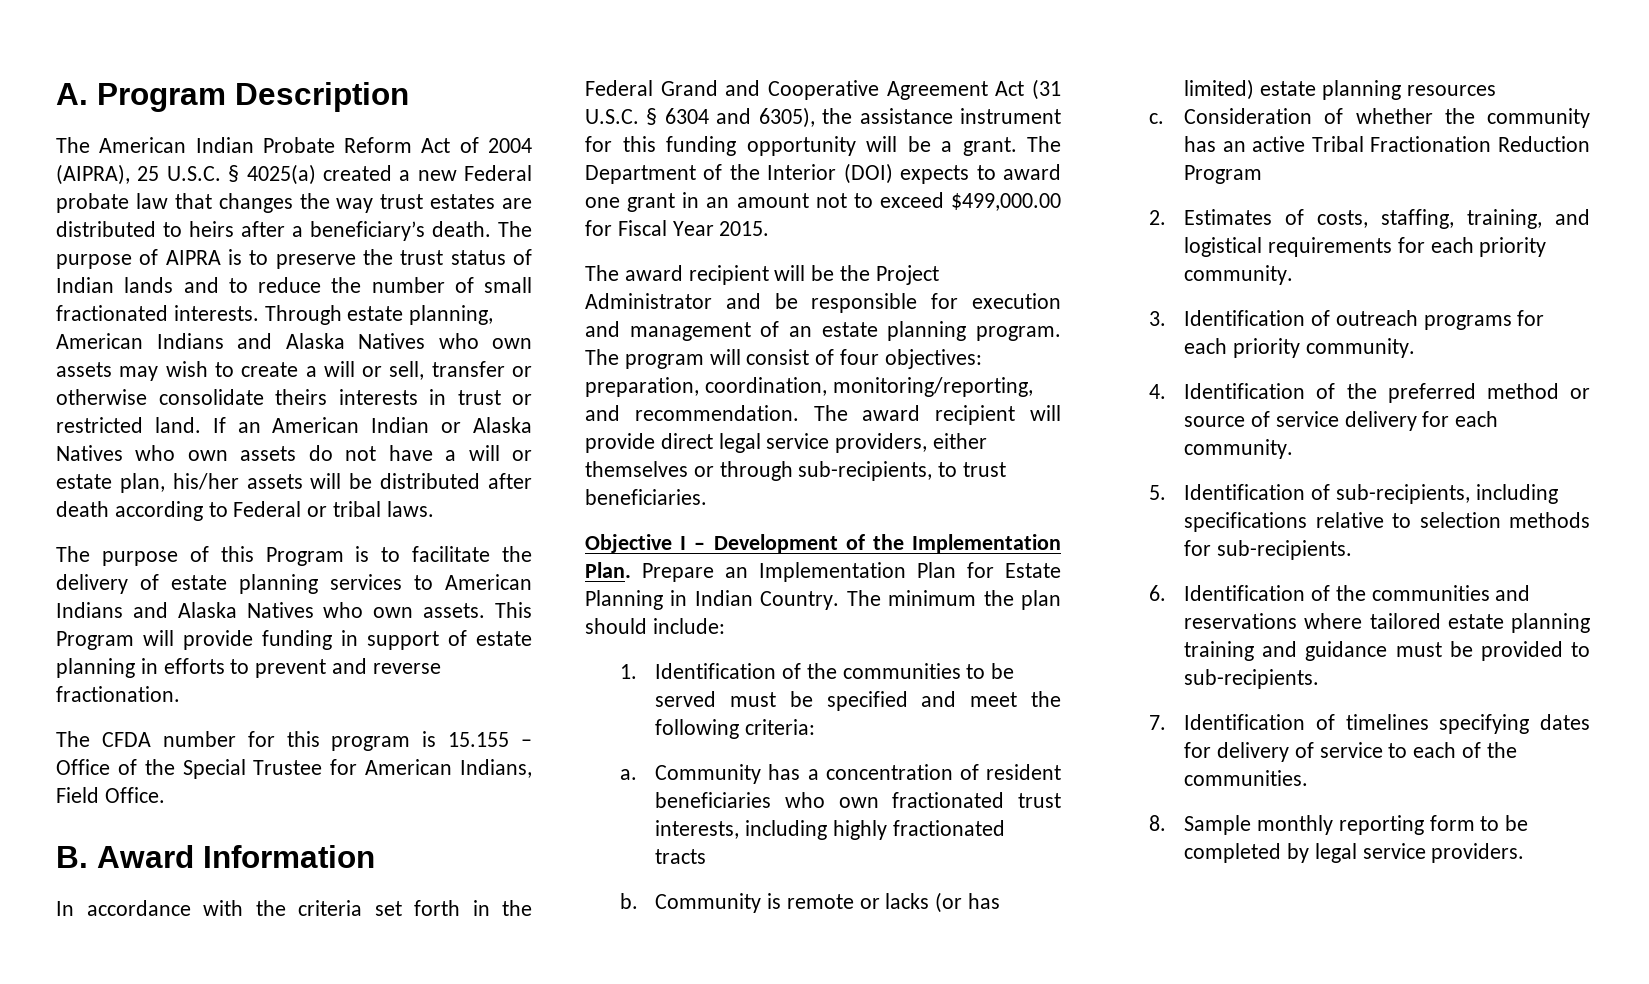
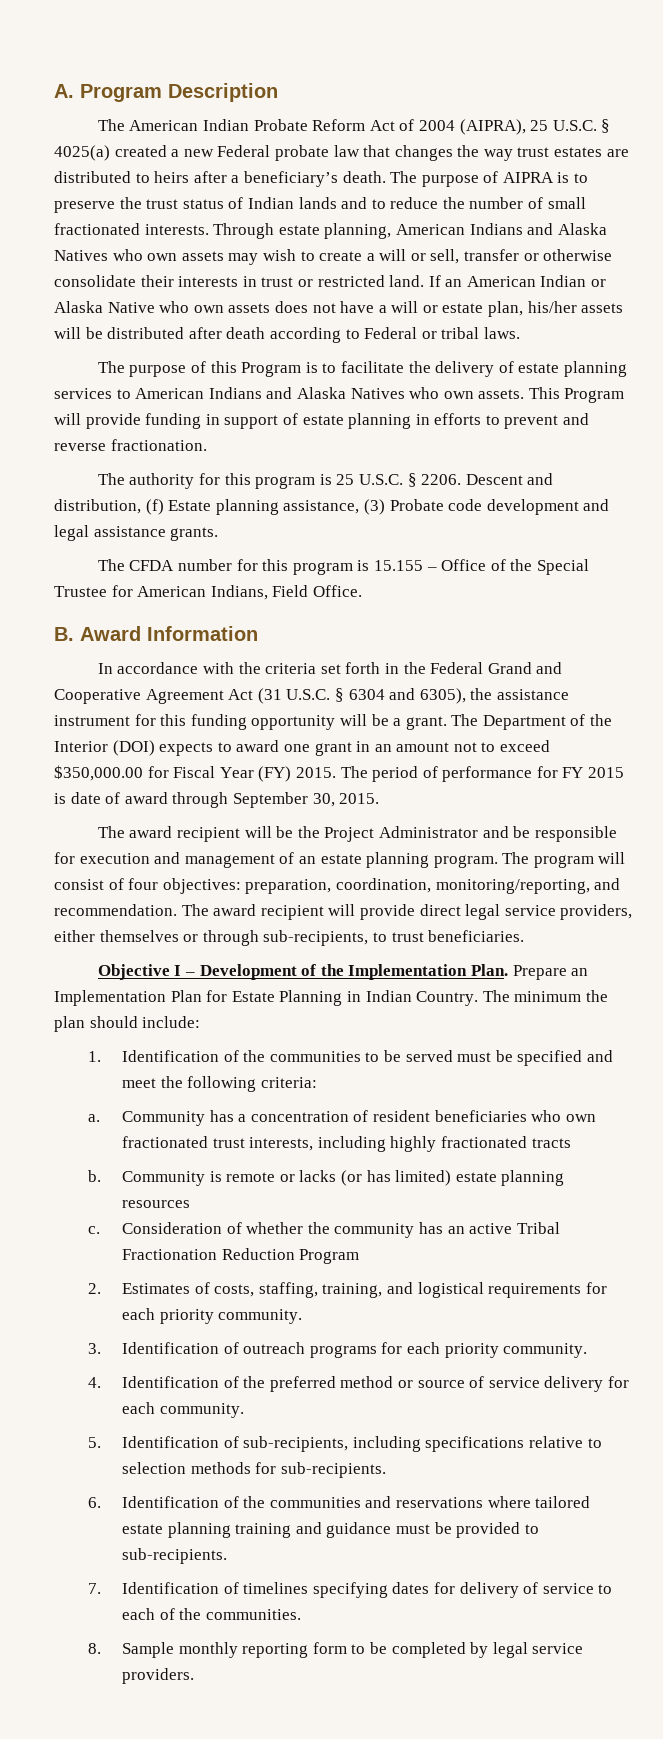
- Through estate planning, American Indians and Alaska Natives who own assets may wish to create a will or sell, transfer or otherwise consolidate theirs interests in trust or restricted land.
+ Through estate planning, American Indians and Alaska Natives who own assets may wish to create a will or sell, transfer or otherwise consolidate their interests in trust or restricted land.
- If an American Indian or Alaska Natives who own assets do not have a will or estate plan, his/her assets will be distributed after death according to Federal or tribal laws.
+ If an American Indian or Alaska Native who own assets does not have a will or estate plan, his/her assets will be distributed after death according to Federal or tribal laws.
+ The authority for this program is 25 U.S.C. § 2206. Descent and distribution, (f) Estate planning assistance, (3) Probate code development and legal assistance grants.
- The Department of the Interior (DOI) expects to award one grant in an amount not to exceed $499,000.00 for Fiscal Year 2015.
+ The Department of the Interior (DOI) expects to award one grant in an amount not to exceed $350,000.00 for Fiscal Year (FY) 2015. The period of performance for FY 2015 is date of award through September 30, 2015.

